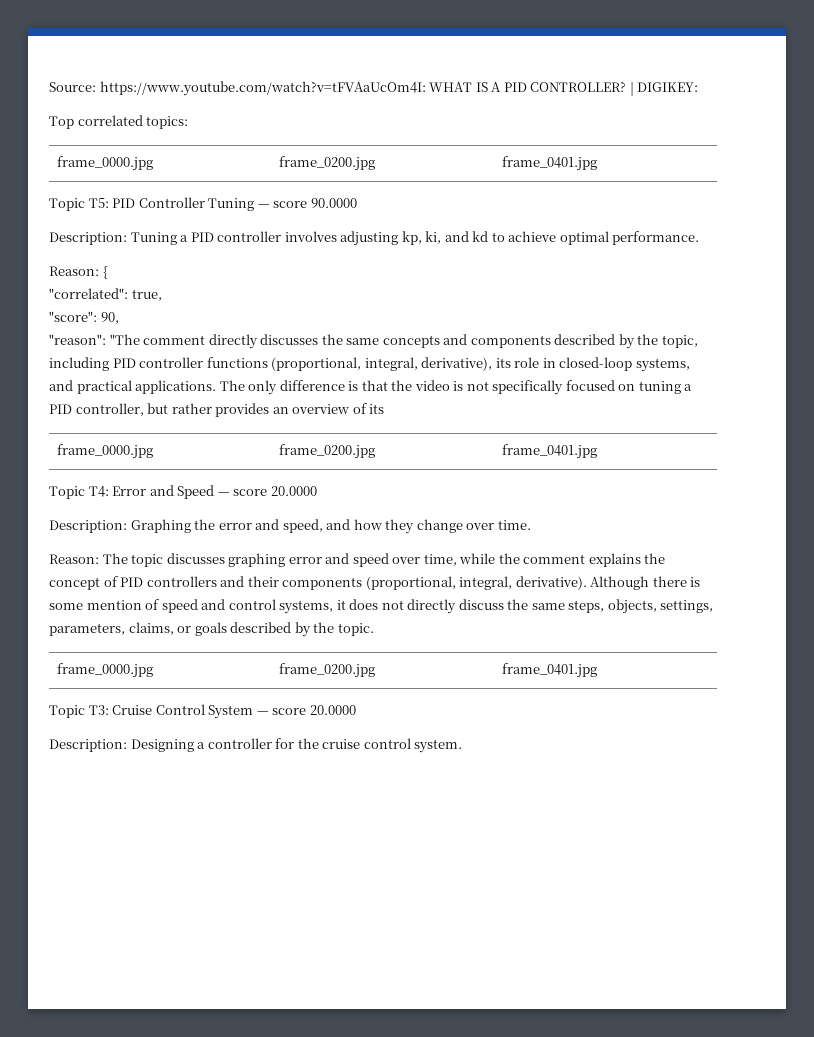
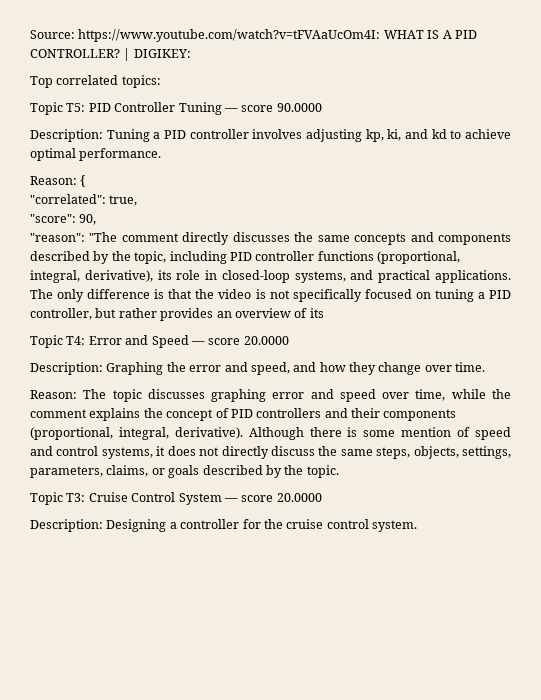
  Top correlated topics:
- frame_0000.jpg | frame_0200.jpg | frame_0401.jpg
  The only difference is that the video is not specifically focused on tuning a PID controller, but rather provides an overview of its
- frame_0000.jpg | frame_0200.jpg | frame_0401.jpg
  Although there is some mention of speed and control systems, it does not directly discuss the same steps, objects, settings, parameters, claims, or goals described by the topic.
- frame_0000.jpg | frame_0200.jpg | frame_0401.jpg

